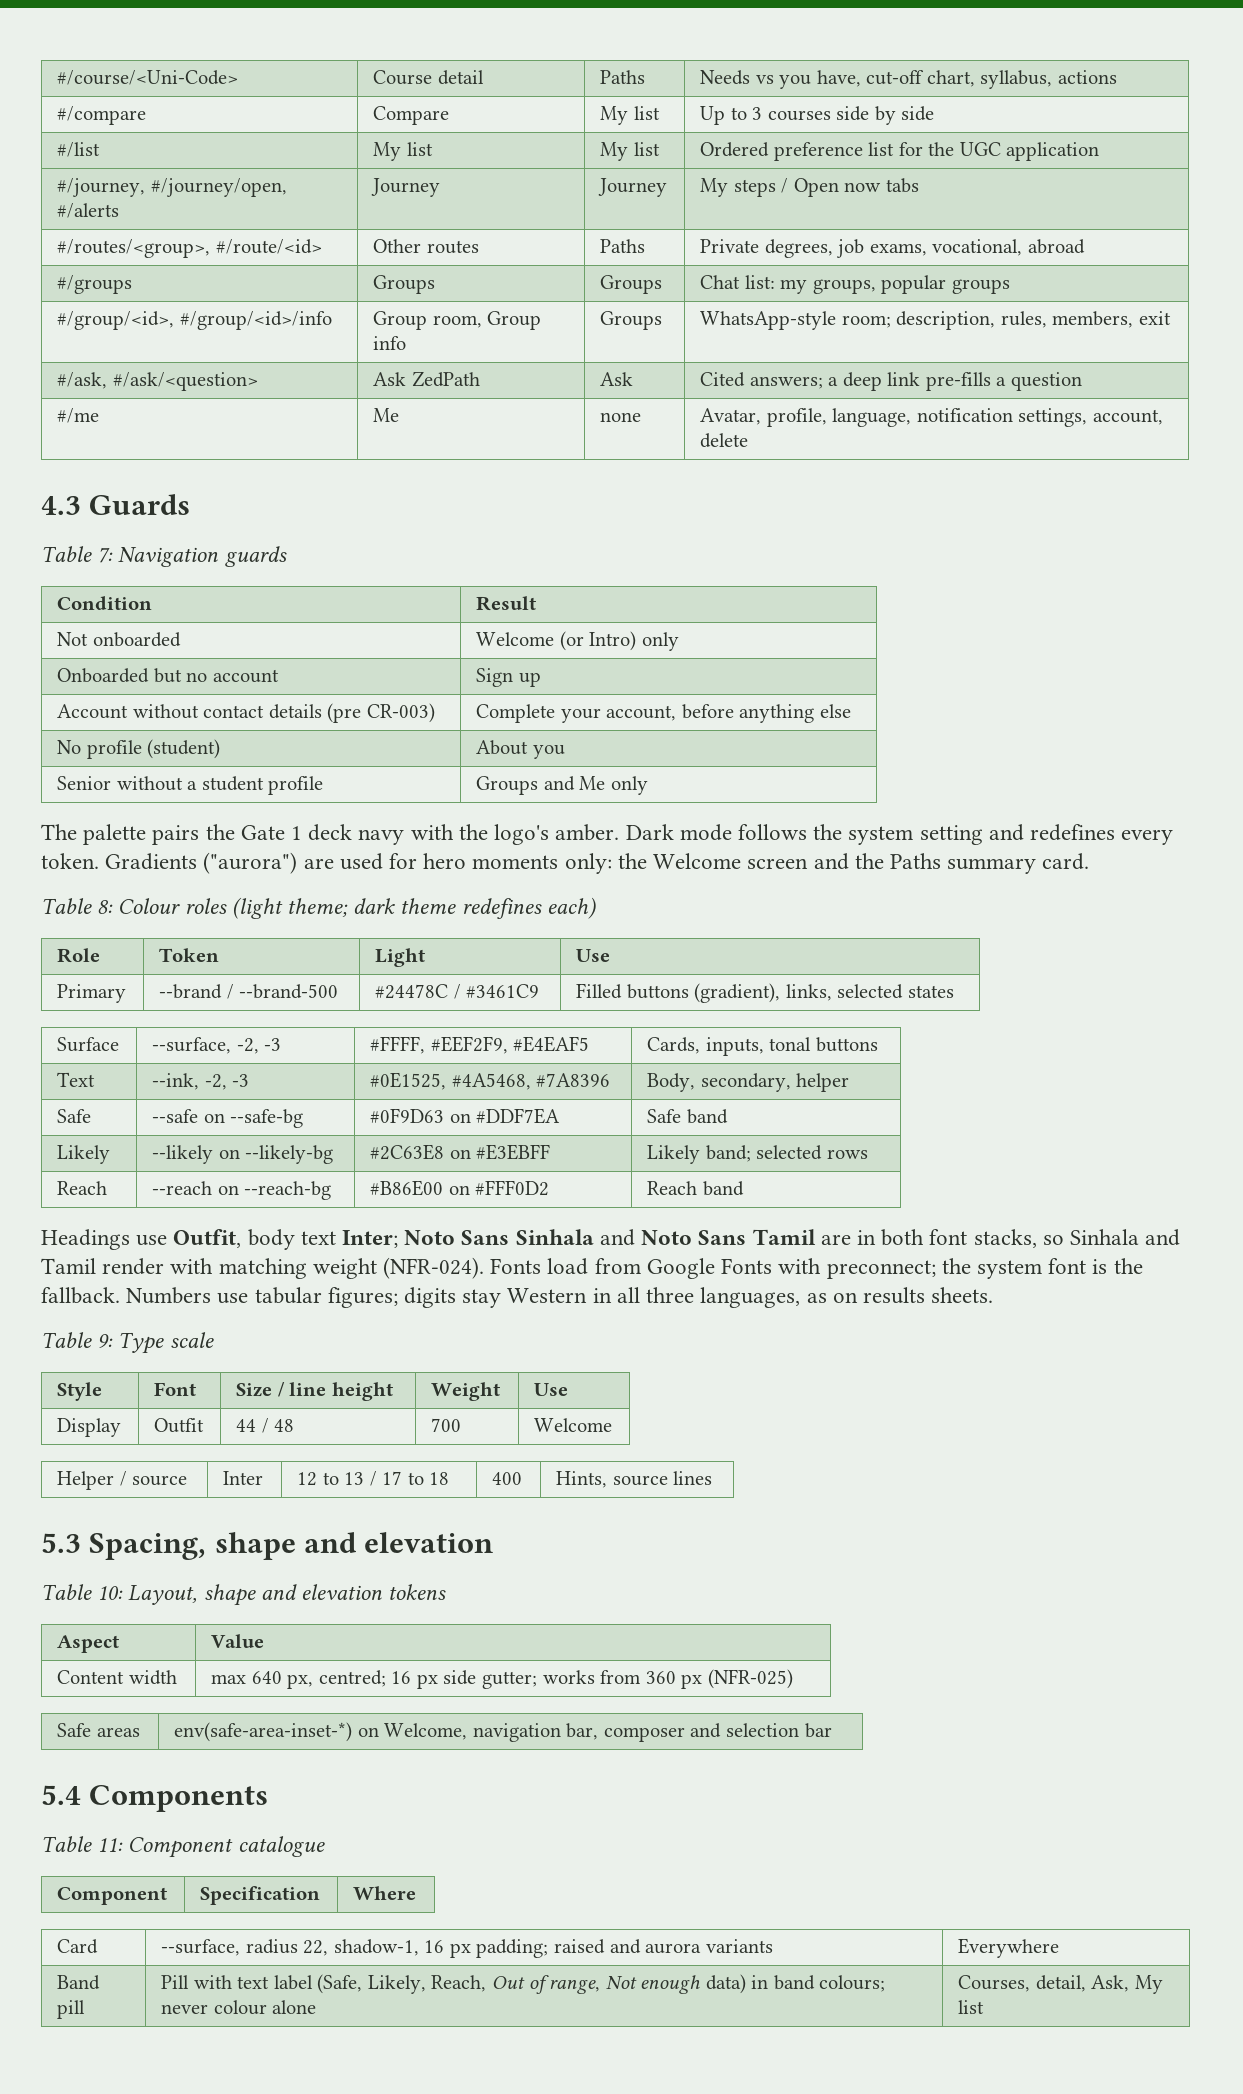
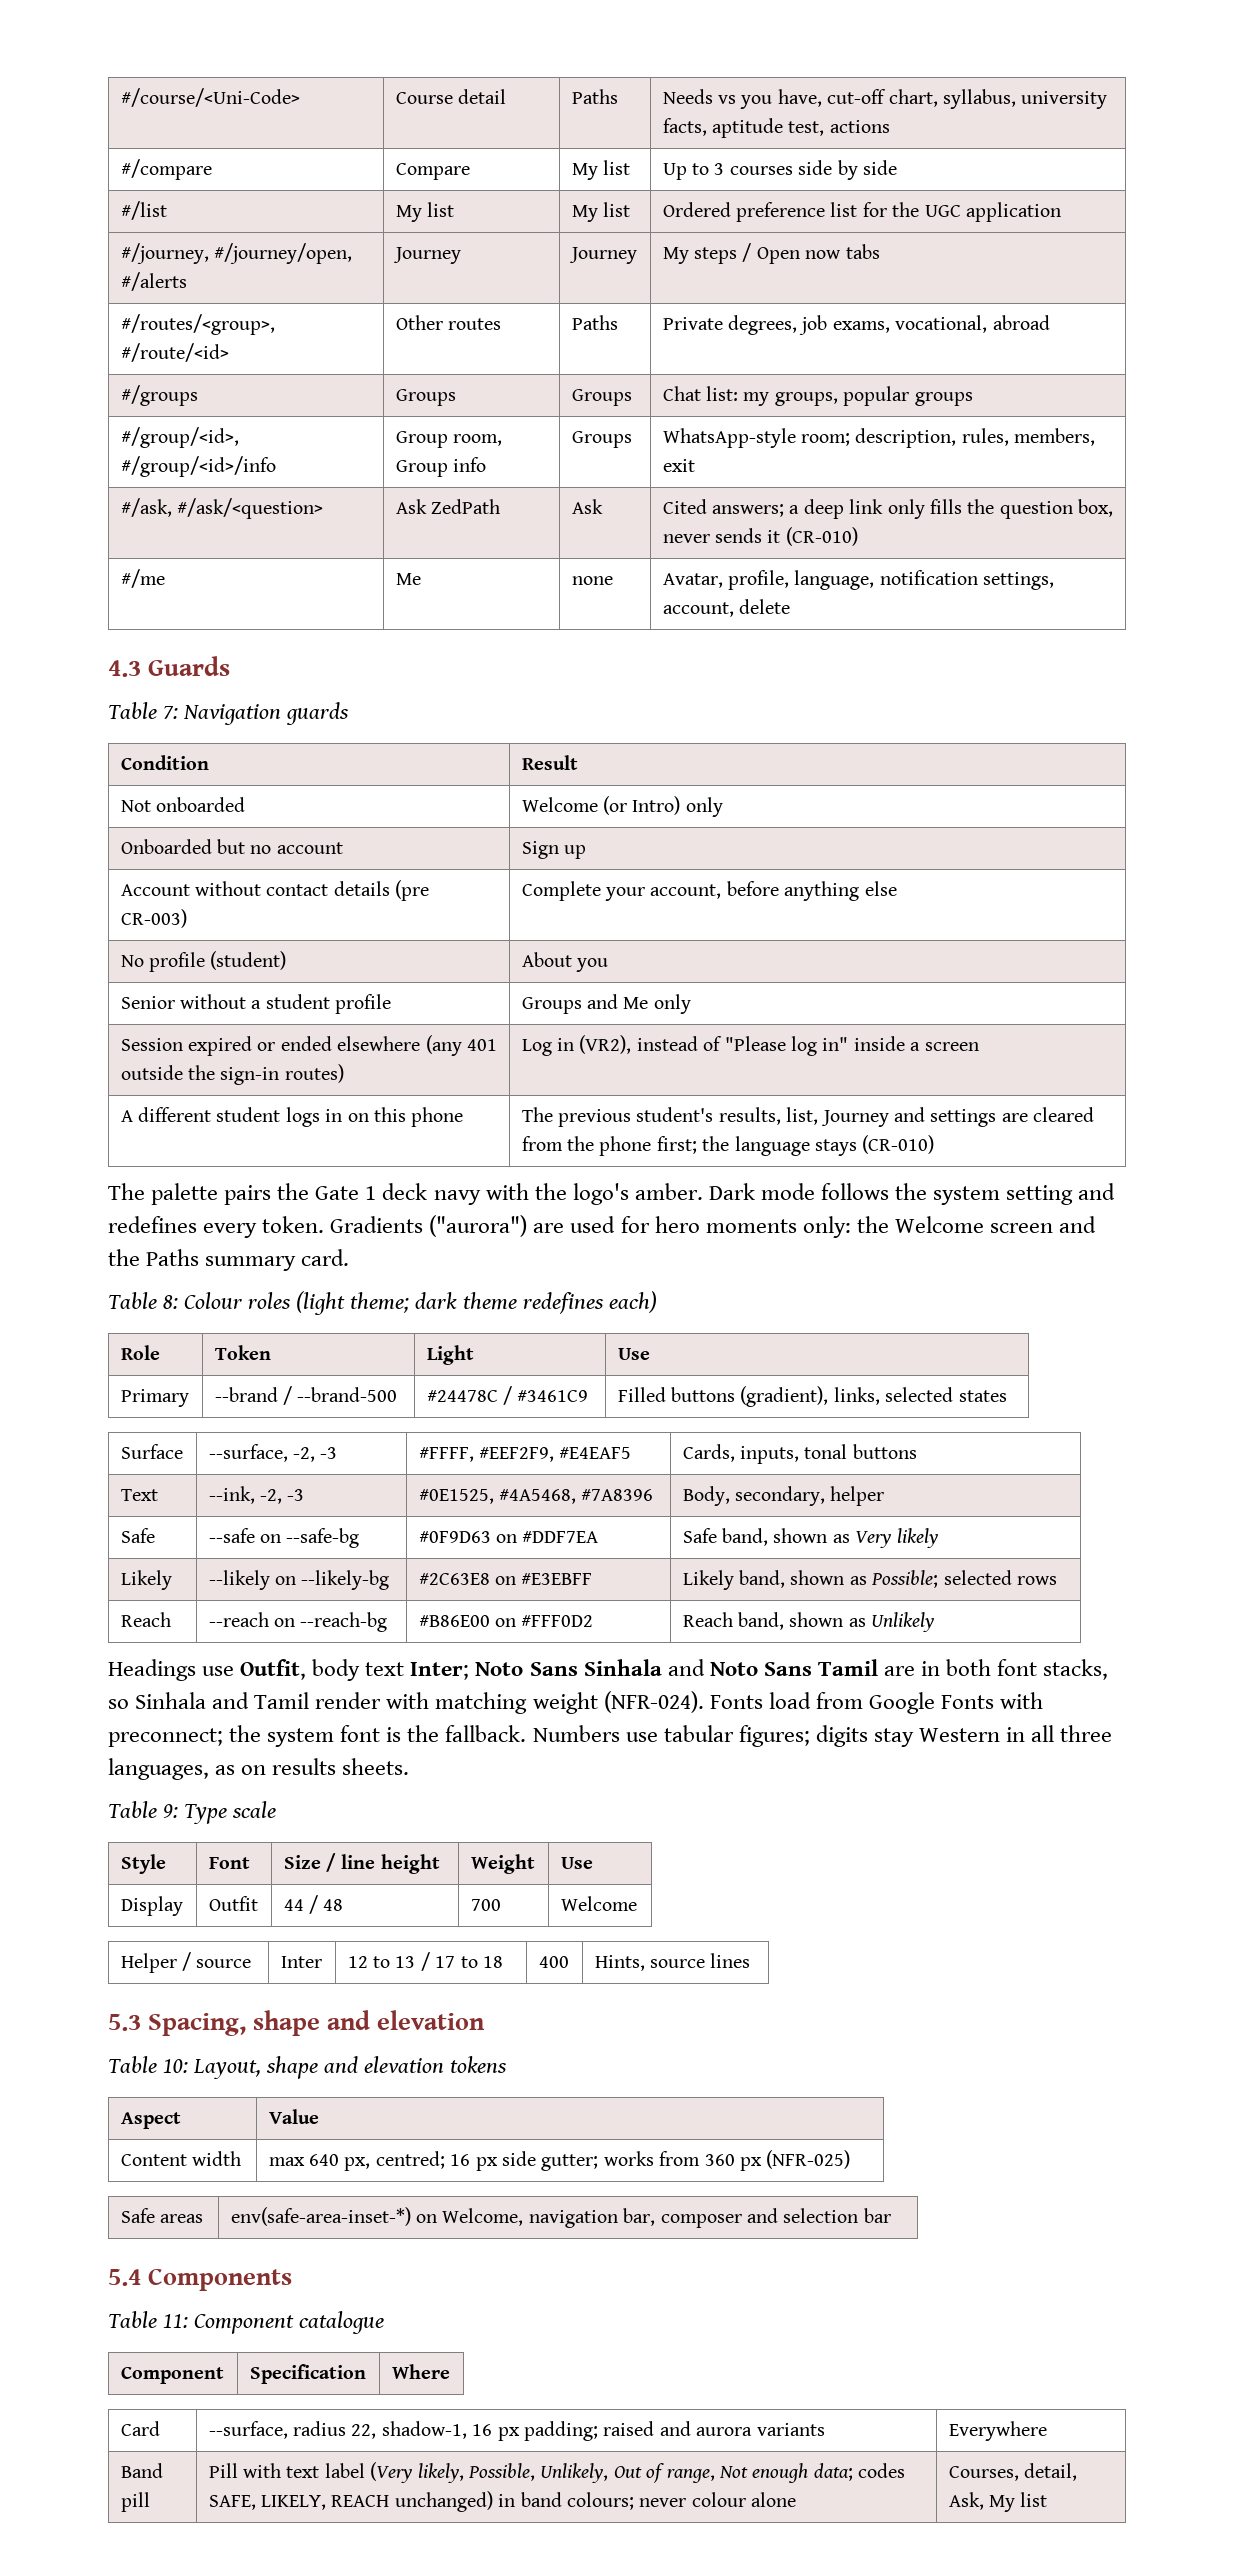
- #/course/<Uni-Code> | Course detail | Paths | Needs vs you have, cut-off chart, syllabus, actions
+ #/course/<Uni-Code> | Course detail | Paths | Needs vs you have, cut-off chart, syllabus, university facts, aptitude test, actions
- #/ask, #/ask/<question> | Ask ZedPath | Ask | Cited answers; a deep link pre-fills a question
+ #/ask, #/ask/<question> | Ask ZedPath | Ask | Cited answers; a deep link only fills the question box, never sends it (CR-010)
+ Session expired or ended elsewhere (any 401 outside the sign-in routes) | Log in (VR2), instead of "Please log in" inside a screen
+ A different student logs in on this phone | The previous student's results, list, Journey and settings are cleared from the phone first; the language stays (CR-010)
- Safe | --safe on --safe-bg | #0F9D63 on #DDF7EA | Safe band
+ Safe | --safe on --safe-bg | #0F9D63 on #DDF7EA | Safe band, shown as Very likely
- Likely | --likely on --likely-bg | #2C63E8 on #E3EBFF | Likely band; selected rows
+ Likely | --likely on --likely-bg | #2C63E8 on #E3EBFF | Likely band, shown as Possible; selected rows
- Reach | --reach on --reach-bg | #B86E00 on #FFF0D2 | Reach band
+ Reach | --reach on --reach-bg | #B86E00 on #FFF0D2 | Reach band, shown as Unlikely
- Band pill | Pill with text label (Safe, Likely, Reach, Out of range, Not enough data) in band colours; never colour alone | Courses, detail, Ask, My list
+ Band pill | Pill with text label (Very likely, Possible, Unlikely, Out of range, Not enough data; codes SAFE, LIKELY, REACH unchanged) in band colours; never colour alone | Courses, detail, Ask, My list

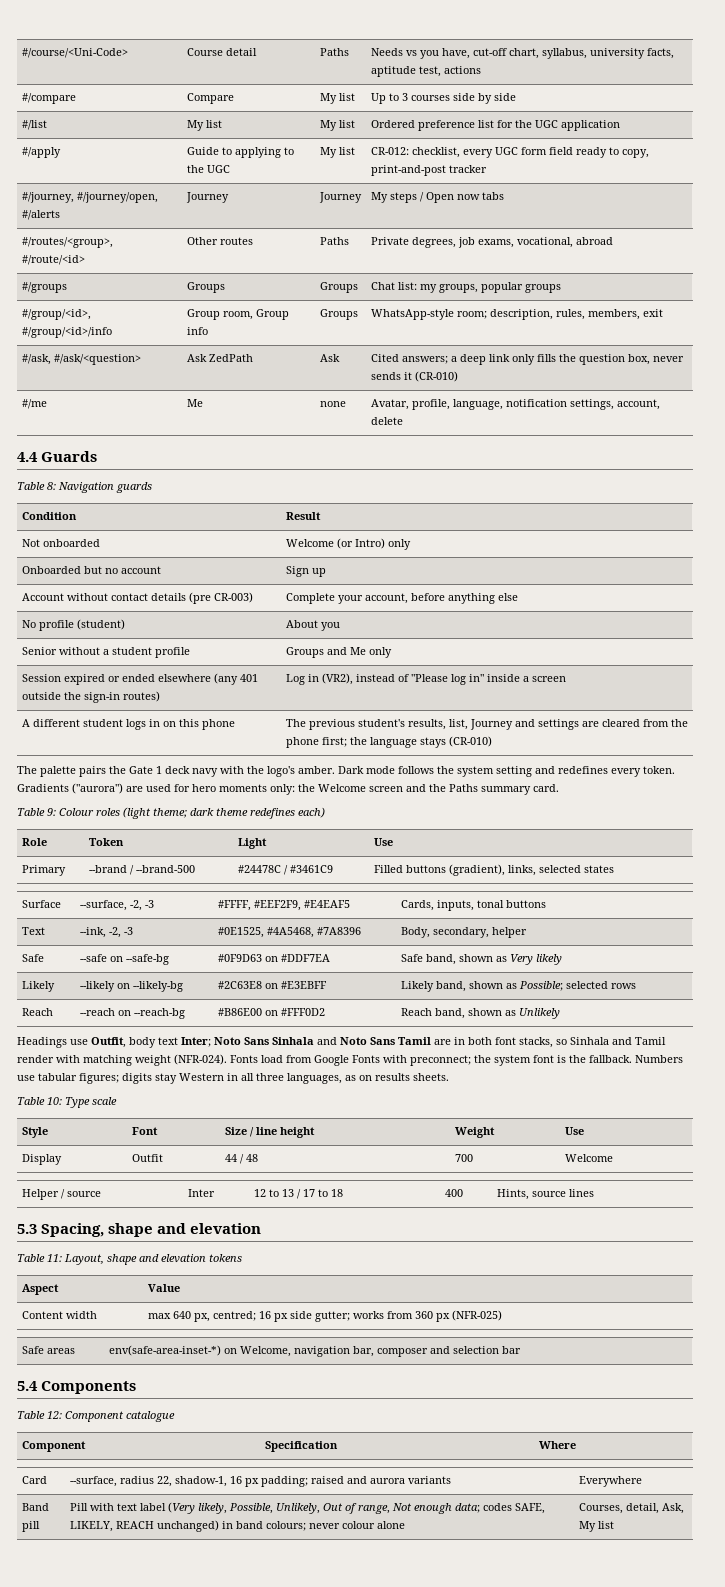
+ #/apply | Guide to applying to the UGC | My list | CR-012: checklist, every UGC form field ready to copy, print-and-post tracker
- 4.3 Guards
+ 4.4 Guards
- Table 7: Navigation guards
+ Table 8: Navigation guards
- Table 8: Colour roles (light theme; dark theme redefines each)
+ Table 9: Colour roles (light theme; dark theme redefines each)
- Table 9: Type scale
+ Table 10: Type scale
- Table 10: Layout, shape and elevation tokens
+ Table 11: Layout, shape and elevation tokens
- Table 11: Component catalogue
+ Table 12: Component catalogue

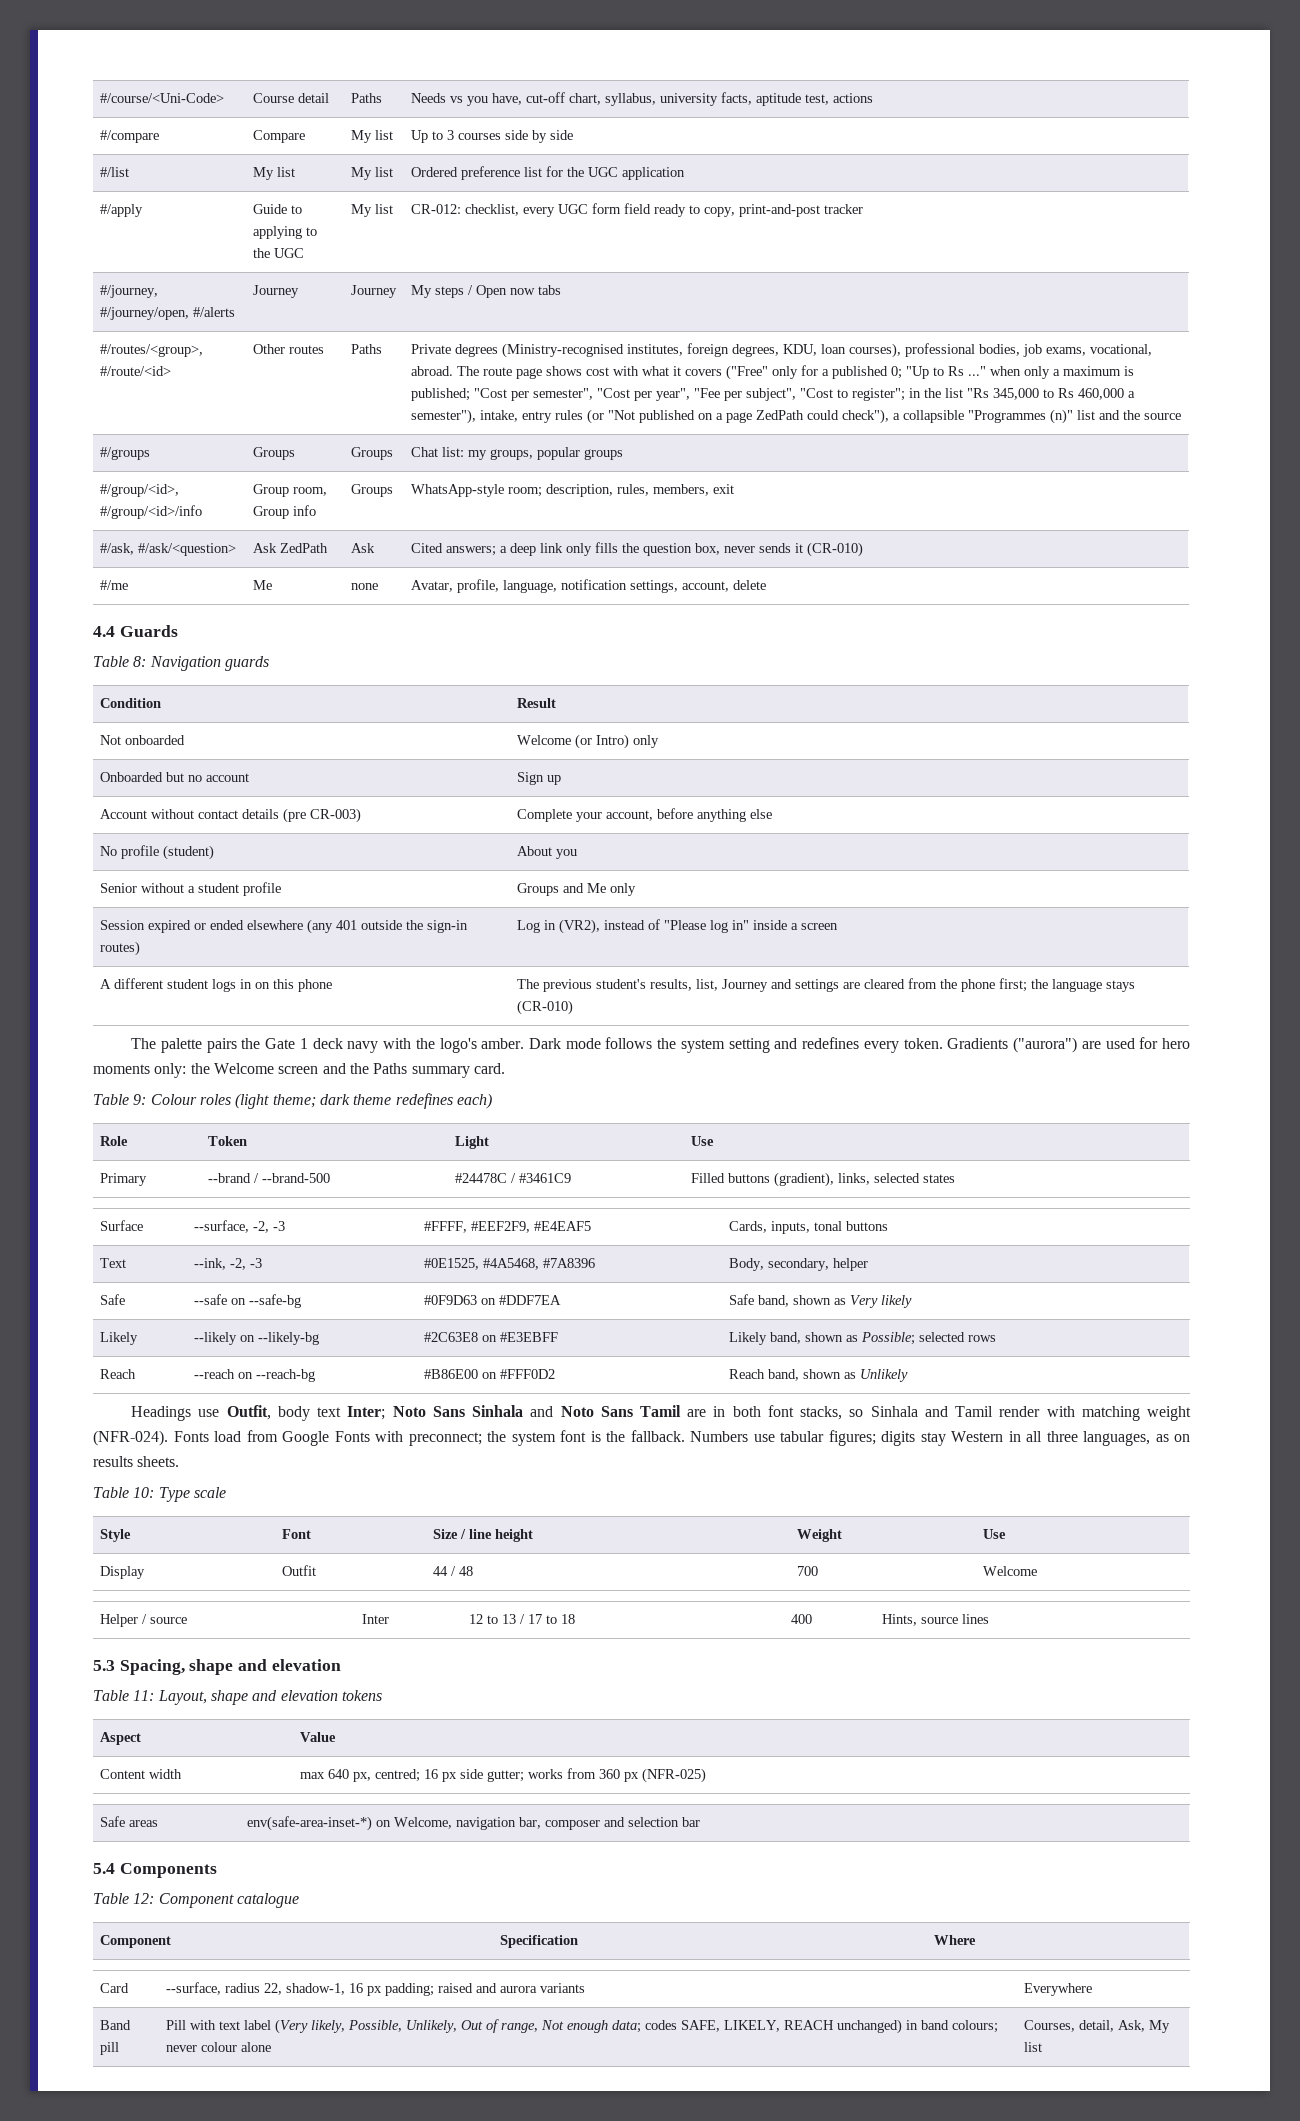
- Private degrees, job exams, vocational, abroad
+ Private degrees (Ministry-recognised institutes, foreign degrees, KDU, loan courses), professional bodies, job exams, vocational, abroad. The route page shows cost with what it covers ("Free" only for a published 0; "Up to Rs ..." when only a maximum is published; "Cost per semester", "Cost per year", "Fee per subject", "Cost to register"; in the list "Rs 345,000 to Rs 460,000 a semester"), intake, entry rules (or "Not published on a page ZedPath could check"), a collapsible "Programmes (n)" list and the source

